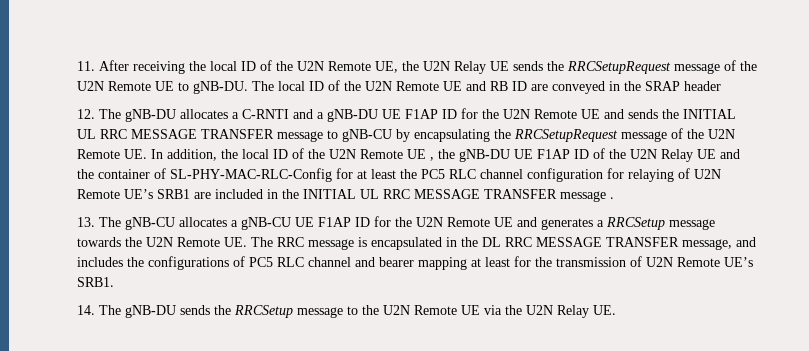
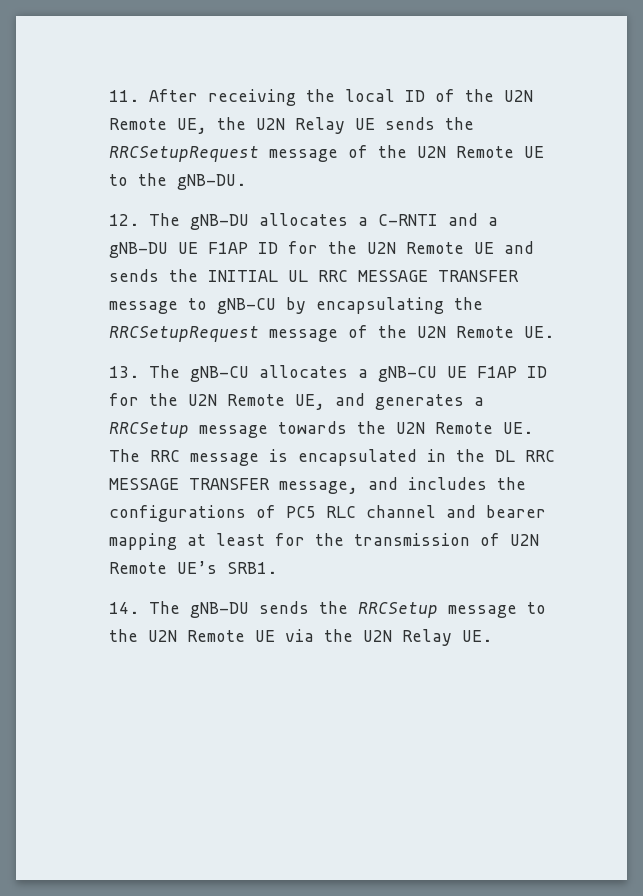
- 11. After receiving the local ID of the U2N Remote UE, the U2N Relay UE sends the RRCSetupRequest message of the U2N Remote UE to gNB-DU. The local ID of the U2N Remote UE and RB ID are conveyed in the SRAP header
+ 11. After receiving the local ID of the U2N Remote UE, the U2N Relay UE sends the RRCSetupRequest message of the U2N Remote UE to the gNB-DU.
- 12. The gNB-DU allocates a C-RNTI and a gNB-DU UE F1AP ID for the U2N Remote UE and sends the INITIAL UL RRC MESSAGE TRANSFER message to gNB-CU by encapsulating the RRCSetupRequest message of the U2N Remote UE. In addition, the local ID of the U2N Remote UE , the gNB-DU UE F1AP ID of the U2N Relay UE and the container of SL-PHY-MAC-RLC-Config for at least the PC5 RLC channel configuration for relaying of U2N Remote UE’s SRB1 are included in the INITIAL UL RRC MESSAGE TRANSFER message .
+ 12. The gNB-DU allocates a C-RNTI and a gNB-DU UE F1AP ID for the U2N Remote UE and sends the INITIAL UL RRC MESSAGE TRANSFER message to gNB-CU by encapsulating the RRCSetupRequest message of the U2N Remote UE.
- 13. The gNB-CU allocates a gNB-CU UE F1AP ID for the U2N Remote UE and generates a RRCSetup message towards the U2N Remote UE. The RRC message is encapsulated in the DL RRC MESSAGE TRANSFER message, and includes the configurations of PC5 RLC channel and bearer mapping at least for the transmission of U2N Remote UE’s SRB1.
+ 13. The gNB-CU allocates a gNB-CU UE F1AP ID for the U2N Remote UE, and generates a RRCSetup message towards the U2N Remote UE. The RRC message is encapsulated in the DL RRC MESSAGE TRANSFER message, and includes the configurations of PC5 RLC channel and bearer mapping at least for the transmission of U2N Remote UE’s SRB1.

